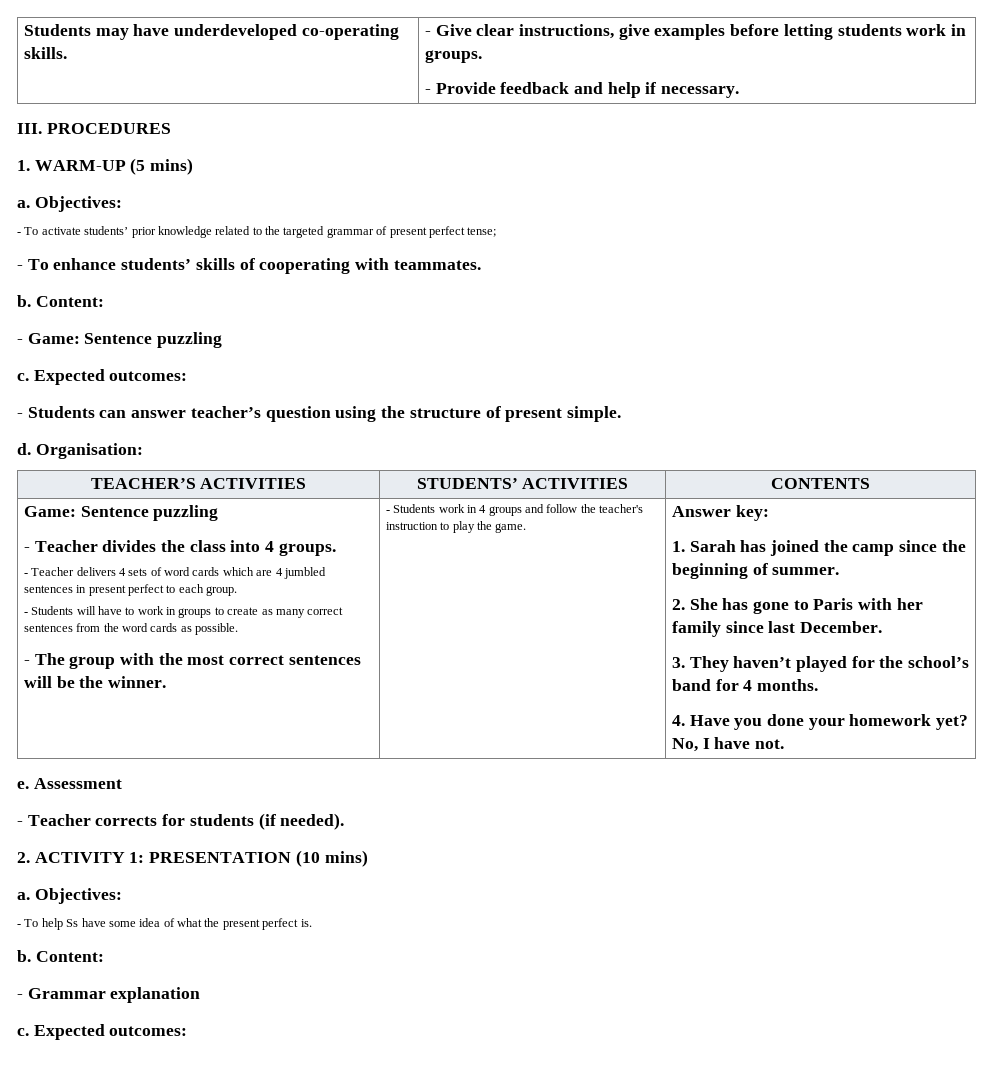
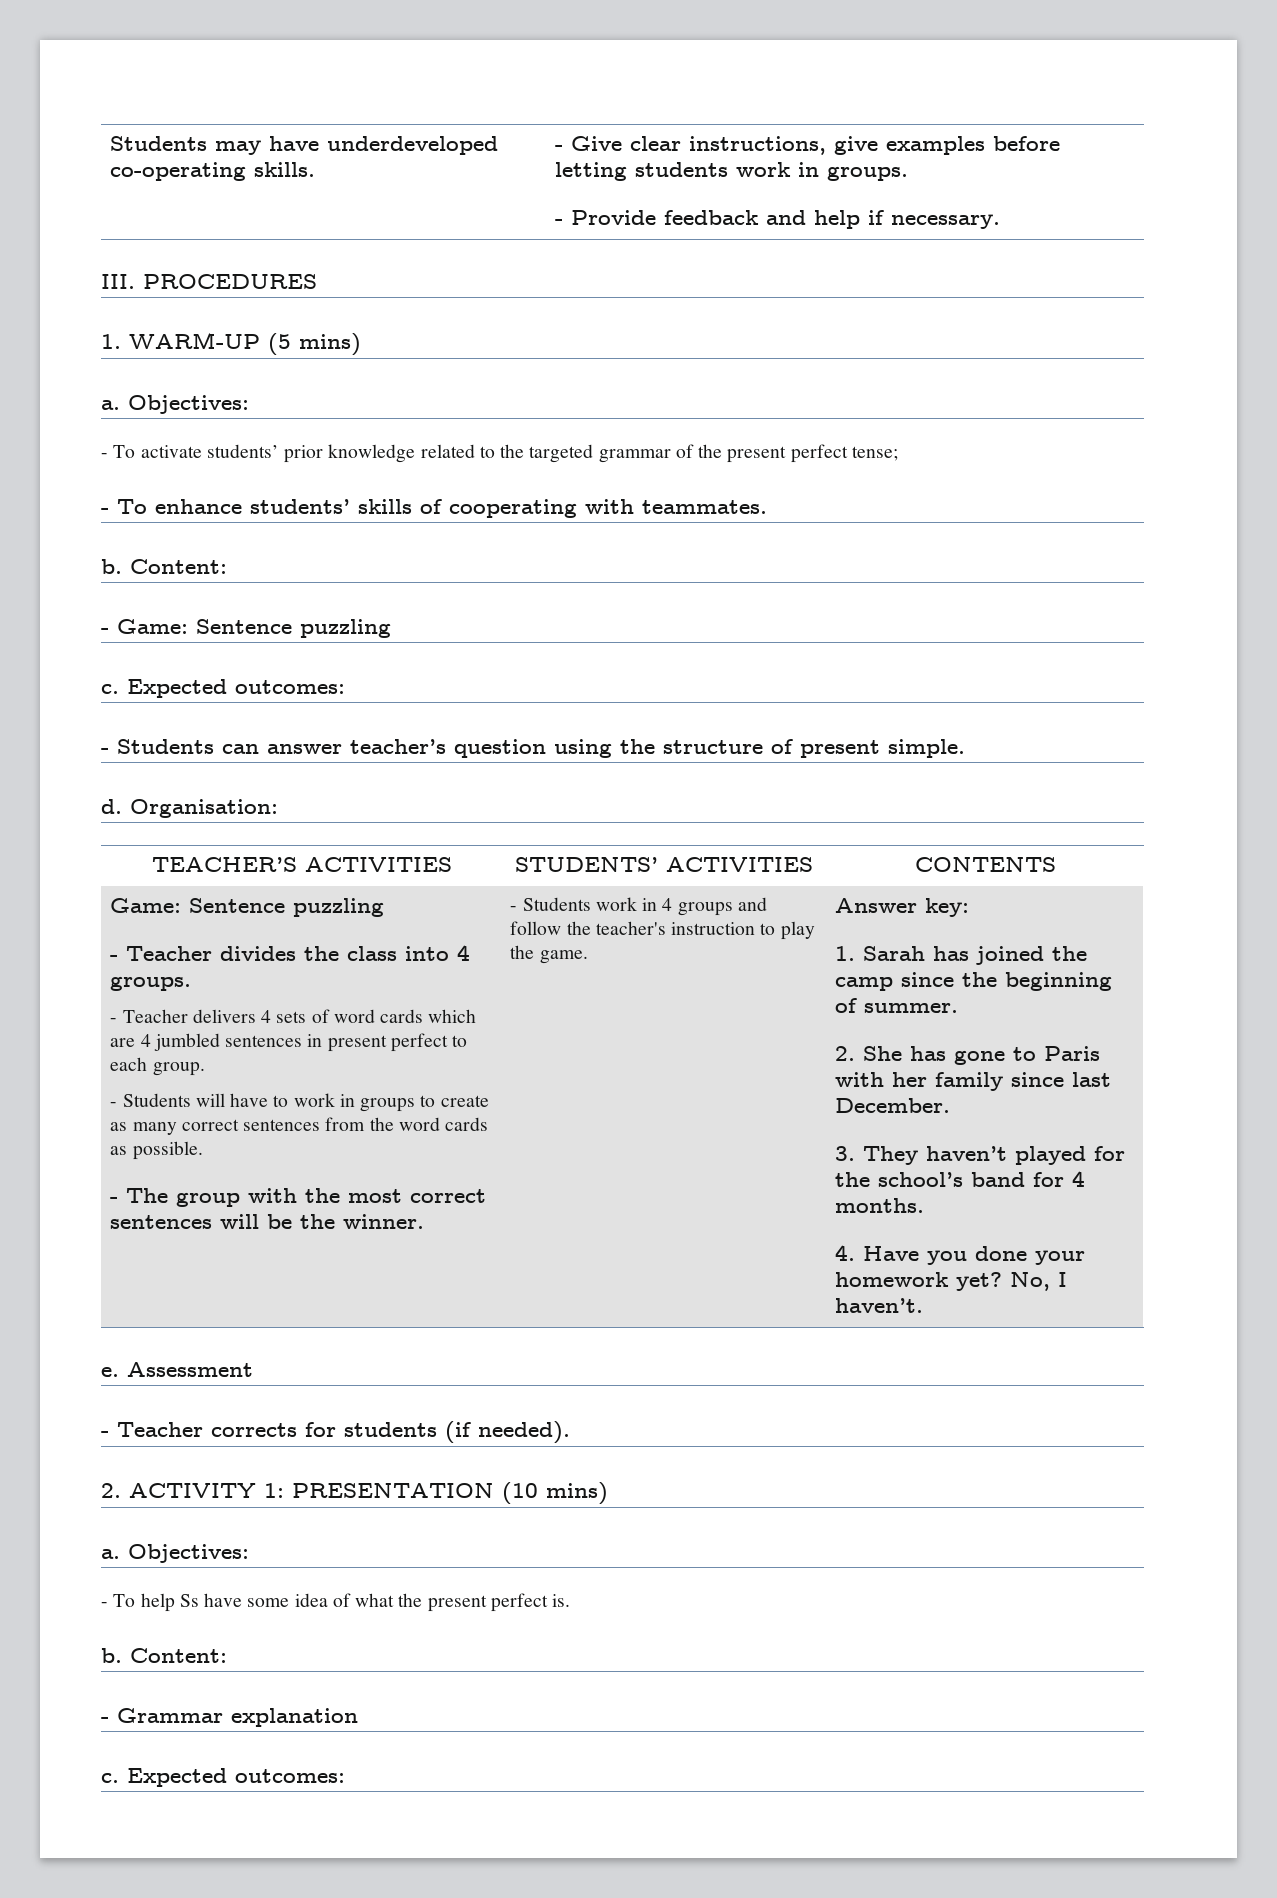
- - To activate students’ prior knowledge related to the targeted grammar of present perfect tense;
+ - To activate students’ prior knowledge related to the targeted grammar of the present perfect tense;
- No, I have not.
+ No, I haven’t.

